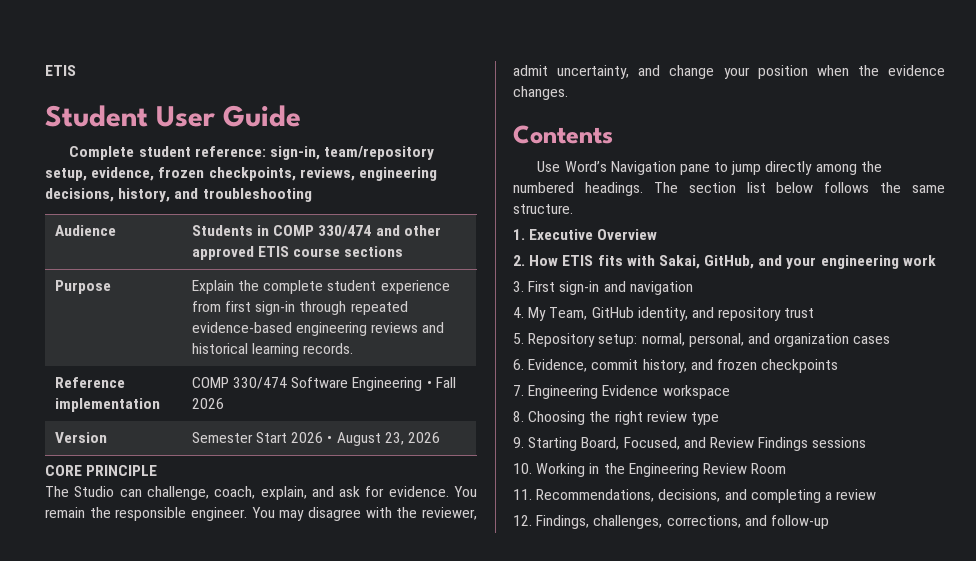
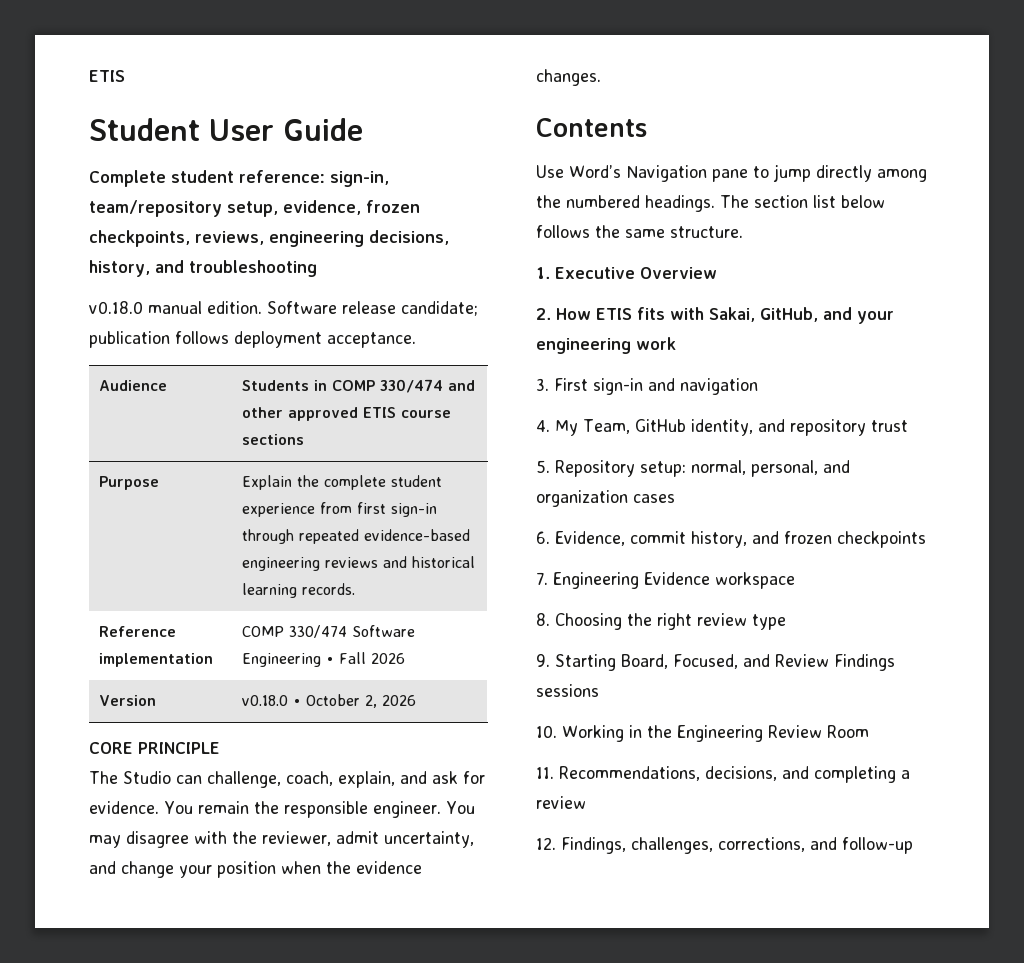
+ v0.18.0 manual edition. Software release candidate; publication follows deployment acceptance.
- Version | Semester Start 2026 • August 23, 2026
+ Version | v0.18.0 • October 2, 2026

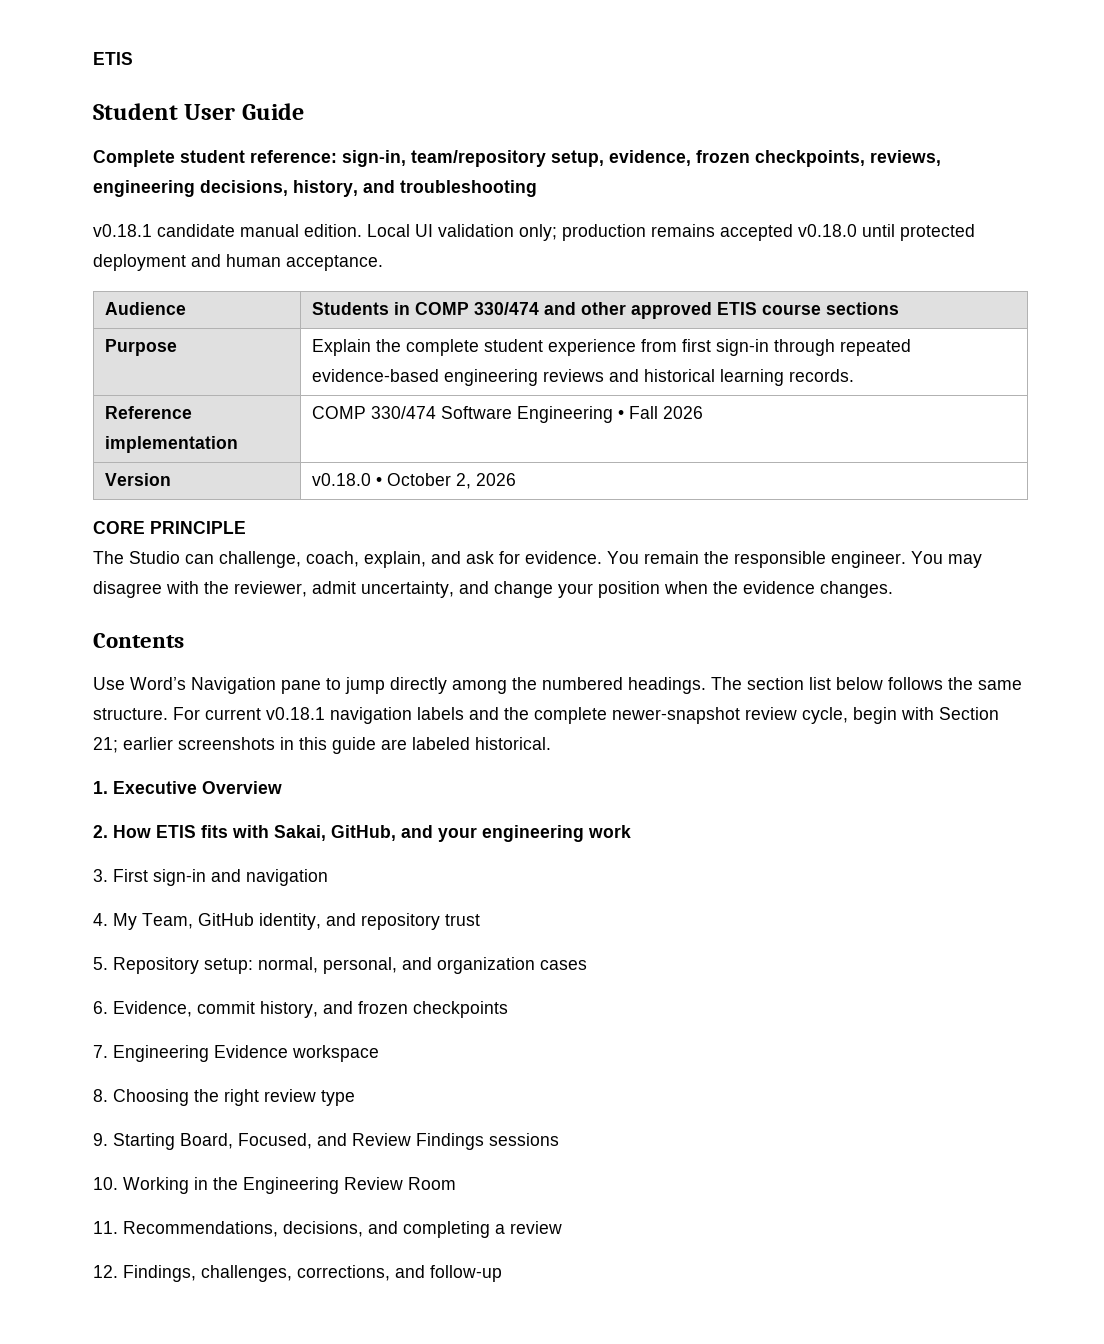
- v0.18.0 manual edition. Software release candidate; publication follows deployment acceptance.
+ v0.18.1 candidate manual edition. Local UI validation only; production remains accepted v0.18.0 until protected deployment and human acceptance.
+ For current v0.18.1 navigation labels and the complete newer-snapshot review cycle, begin with Section 21; earlier screenshots in this guide are labeled historical.

